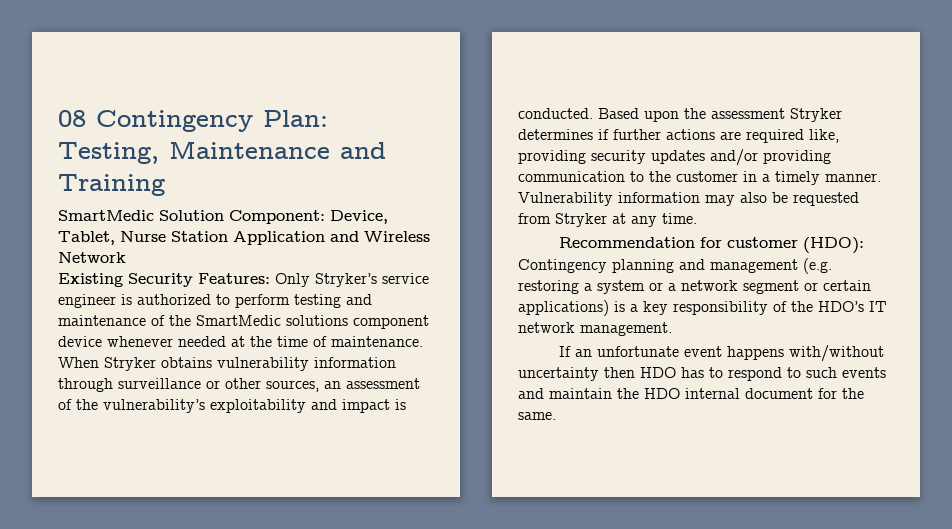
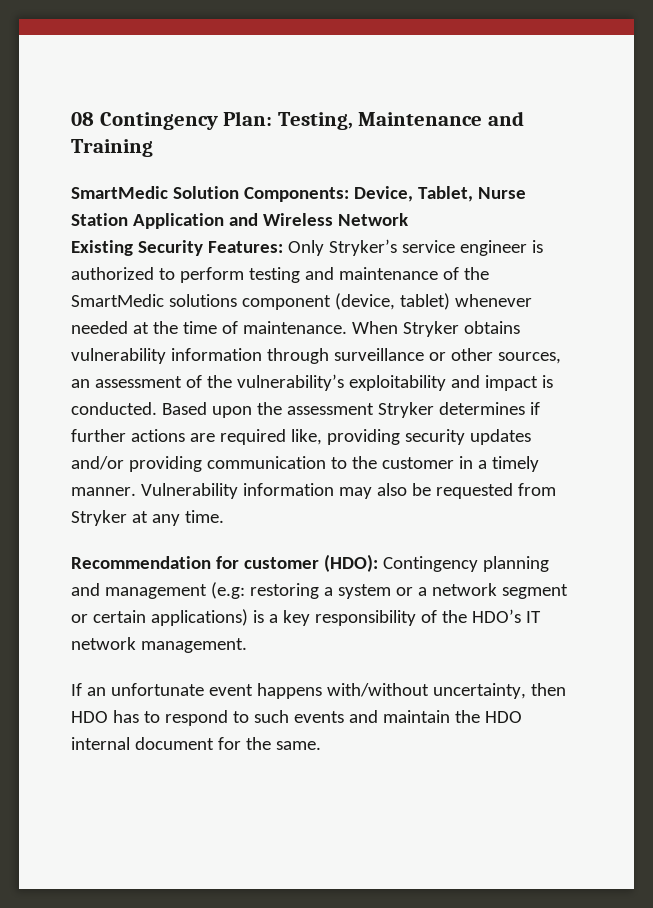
- SmartMedic Solution Component: Device, Tablet, Nurse Station Application and Wireless Network
+ SmartMedic Solution Components: Device, Tablet, Nurse Station Application and Wireless Network
- Existing Security Features: Only Stryker’s service engineer is authorized to perform testing and maintenance of the SmartMedic solutions component device whenever needed at the time of maintenance.
+ Existing Security Features: Only Stryker’s service engineer is authorized to perform testing and maintenance of the SmartMedic solutions component (device, tablet) whenever needed at the time of maintenance.
- Recommendation for customer (HDO): Contingency planning and management (e.g. restoring a system or a network segment or certain applications) is a key responsibility of the HDO’s IT network management.
+ Recommendation for customer (HDO): Contingency planning and management (e.g: restoring a system or a network segment or certain applications) is a key responsibility of the HDO’s IT network management.
- If an unfortunate event happens with/without uncertainty then HDO has to respond to such events and maintain the HDO internal document for the same.
+ If an unfortunate event happens with/without uncertainty, then HDO has to respond to such events and maintain the HDO internal document for the same.

